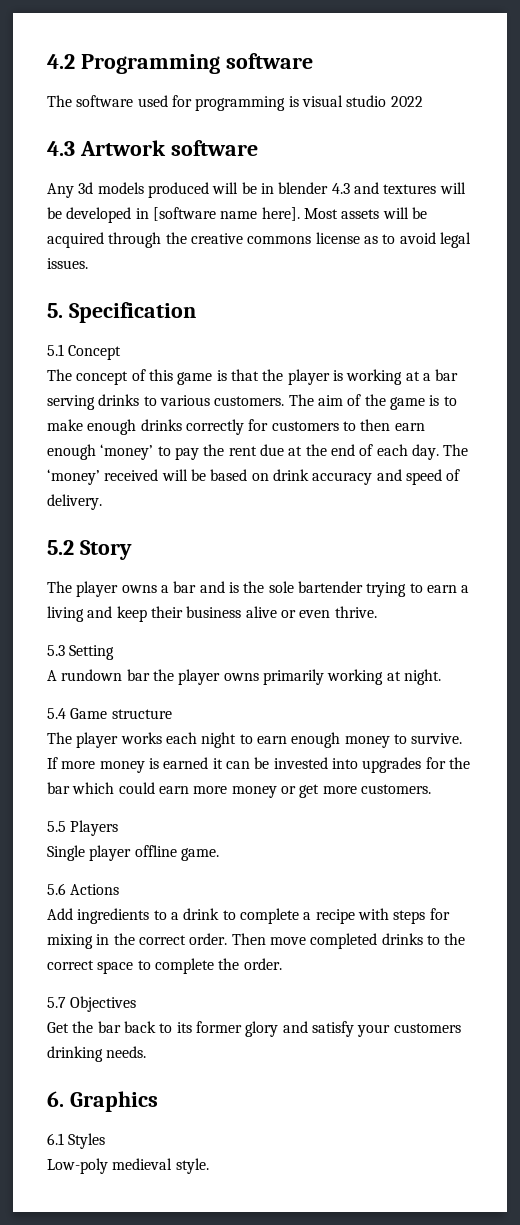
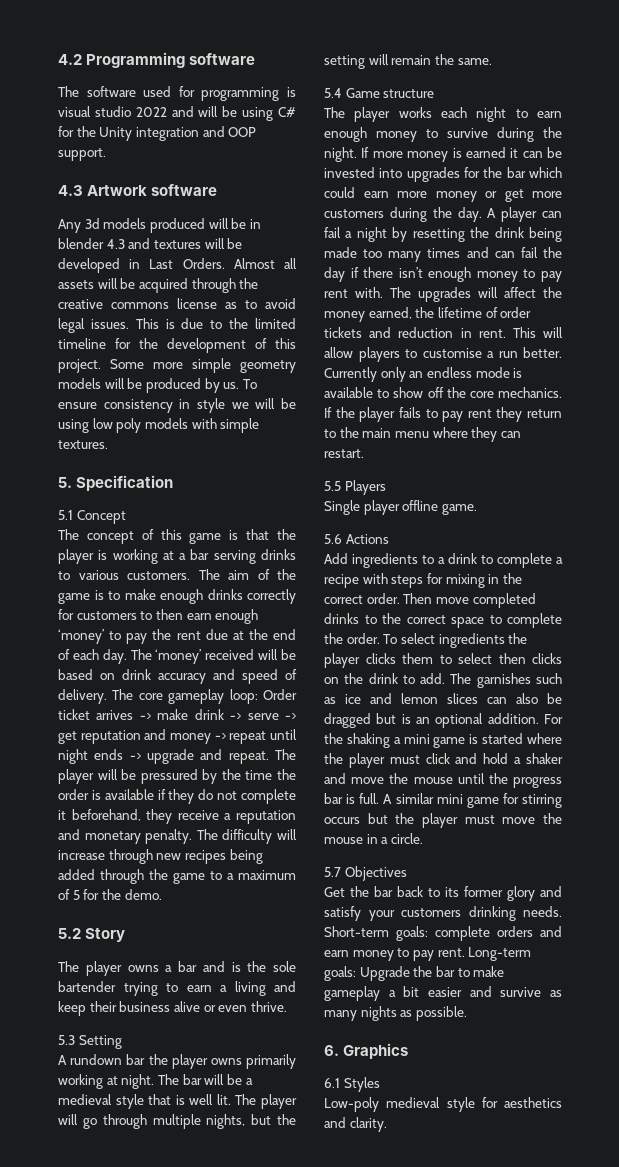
- The software used for programming is visual studio 2022
+ The software used for programming is visual studio 2022 and will be using C# for the Unity integration and OOP support.
- Any 3d models produced will be in blender 4.3 and textures will be developed in [software name here]. Most assets will be acquired through the creative commons license as to avoid legal issues.
+ Any 3d models produced will be in blender 4.3 and textures will be developed in Last Orders. Almost all assets will be acquired through the creative commons license as to avoid legal issues. This is due to the limited timeline for the development of this project. Some more simple geometry models will be produced by us. To ensure consistency in style we will be using low poly models with simple textures.
+ The core gameplay loop: Order ticket arrives -> make drink -> serve -> get reputation and money -> repeat until night ends -> upgrade and repeat. The player will be pressured by the time the order is available if they do not complete it beforehand, they receive a reputation and monetary penalty. The difficulty will increase through new recipes being added through the game to a maximum of 5 for the demo.
+ The bar will be a medieval style that is well lit. The player will go through multiple nights, but the setting will remain the same.
- The player works each night to earn enough money to survive.
+ The player works each night to earn enough money to survive during the night.
- If more money is earned it can be invested into upgrades for the bar which could earn more money or get more customers.
+ If more money is earned it can be invested into upgrades for the bar which could earn more money or get more customers during the day. A player can fail a night by resetting the drink being made too many times and can fail the day if there isn’t enough money to pay rent with. The upgrades will affect the money earned, the lifetime of order tickets and reduction in rent. This will allow players to customise a run better. Currently only an endless mode is available to show off the core mechanics. If the player fails to pay rent they return to the main menu where they can restart.
+ To select ingredients the player clicks them to select then clicks on the drink to add. The garnishes such as ice and lemon slices can also be dragged but is an optional addition. For the shaking a mini game is started where the player must click and hold a shaker and move the mouse until the progress bar is full. A similar mini game for stirring occurs but the player must move the mouse in a circle.
+ Short-term goals: complete orders and earn money to pay rent. Long-term goals: Upgrade the bar to make gameplay a bit easier and survive as many nights as possible.
- Low-poly medieval style.
+ Low-poly medieval style for aesthetics and clarity.

